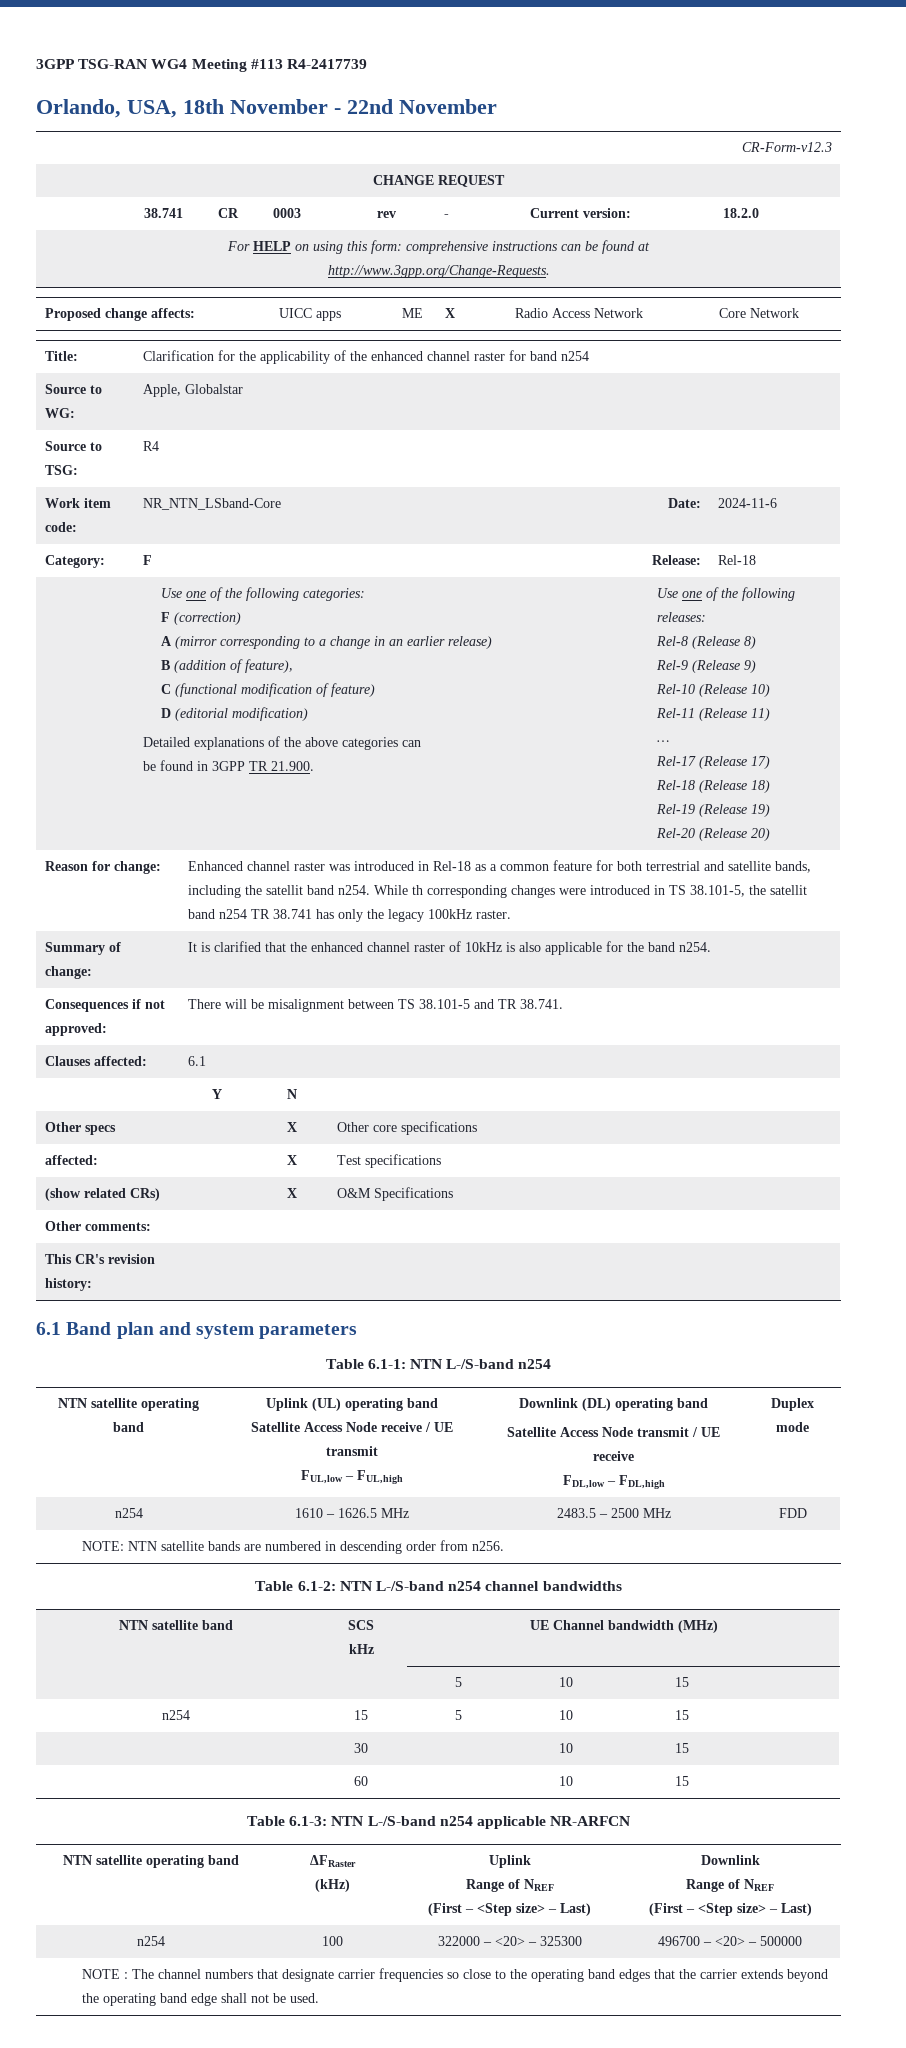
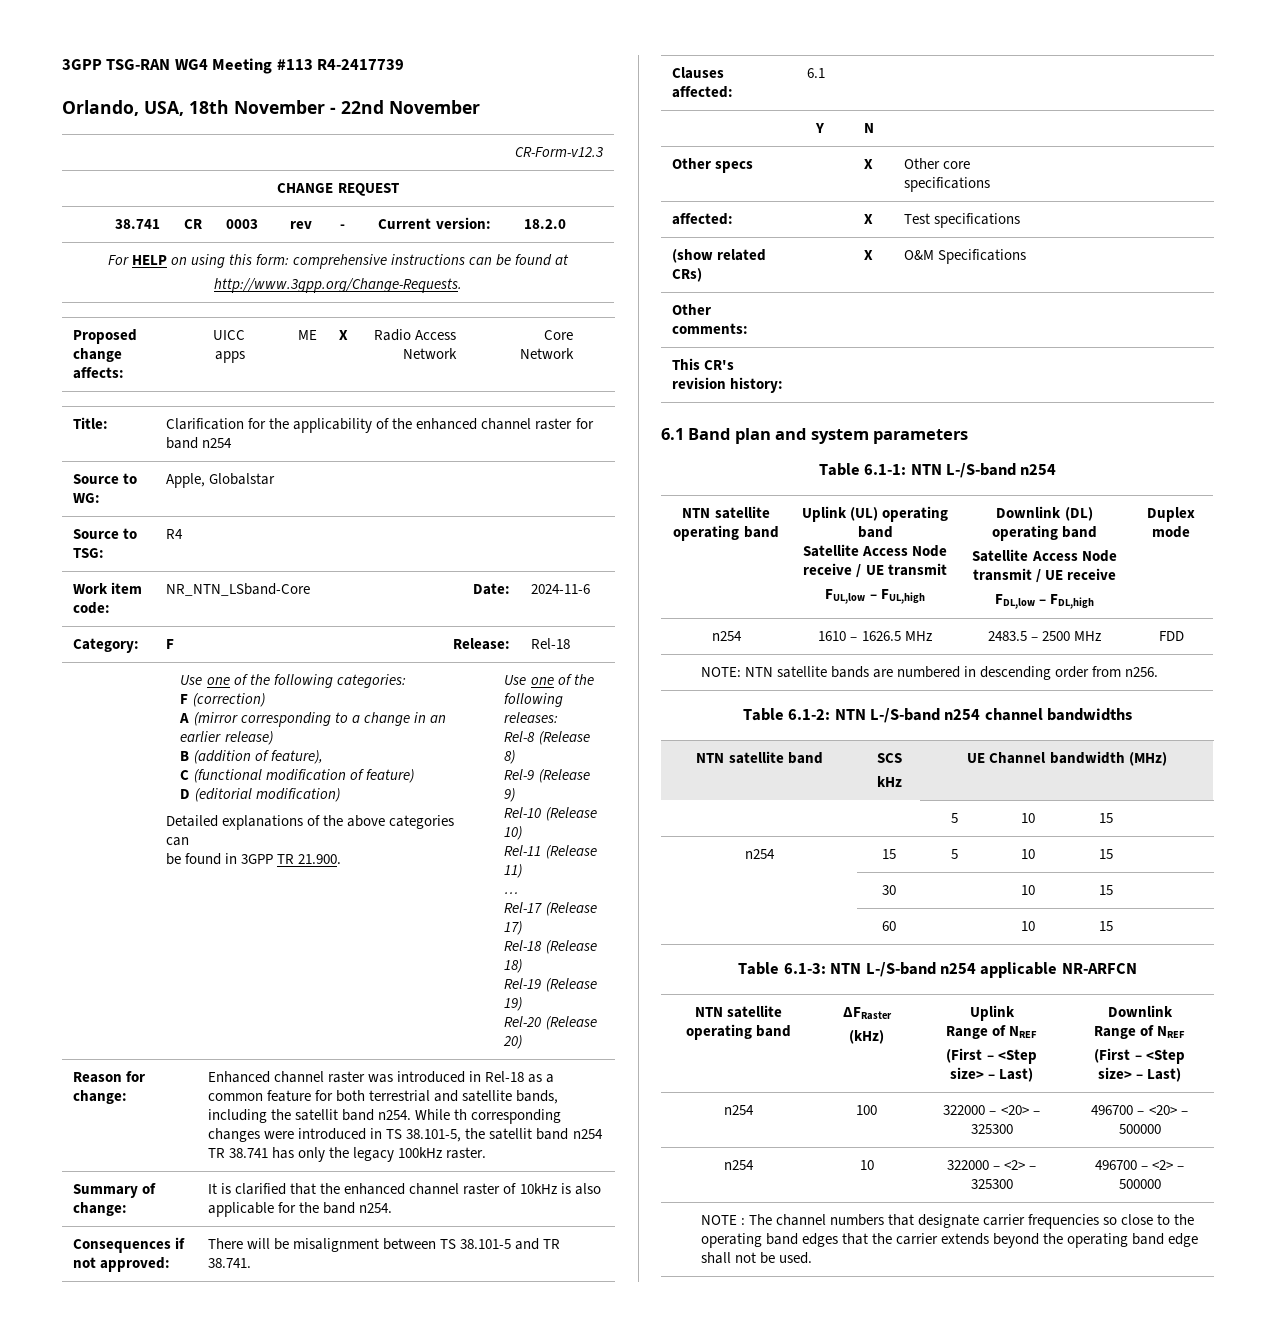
+ n254 | 10 | 322000 – <2> – 325300 | 496700 – <2> – 500000

